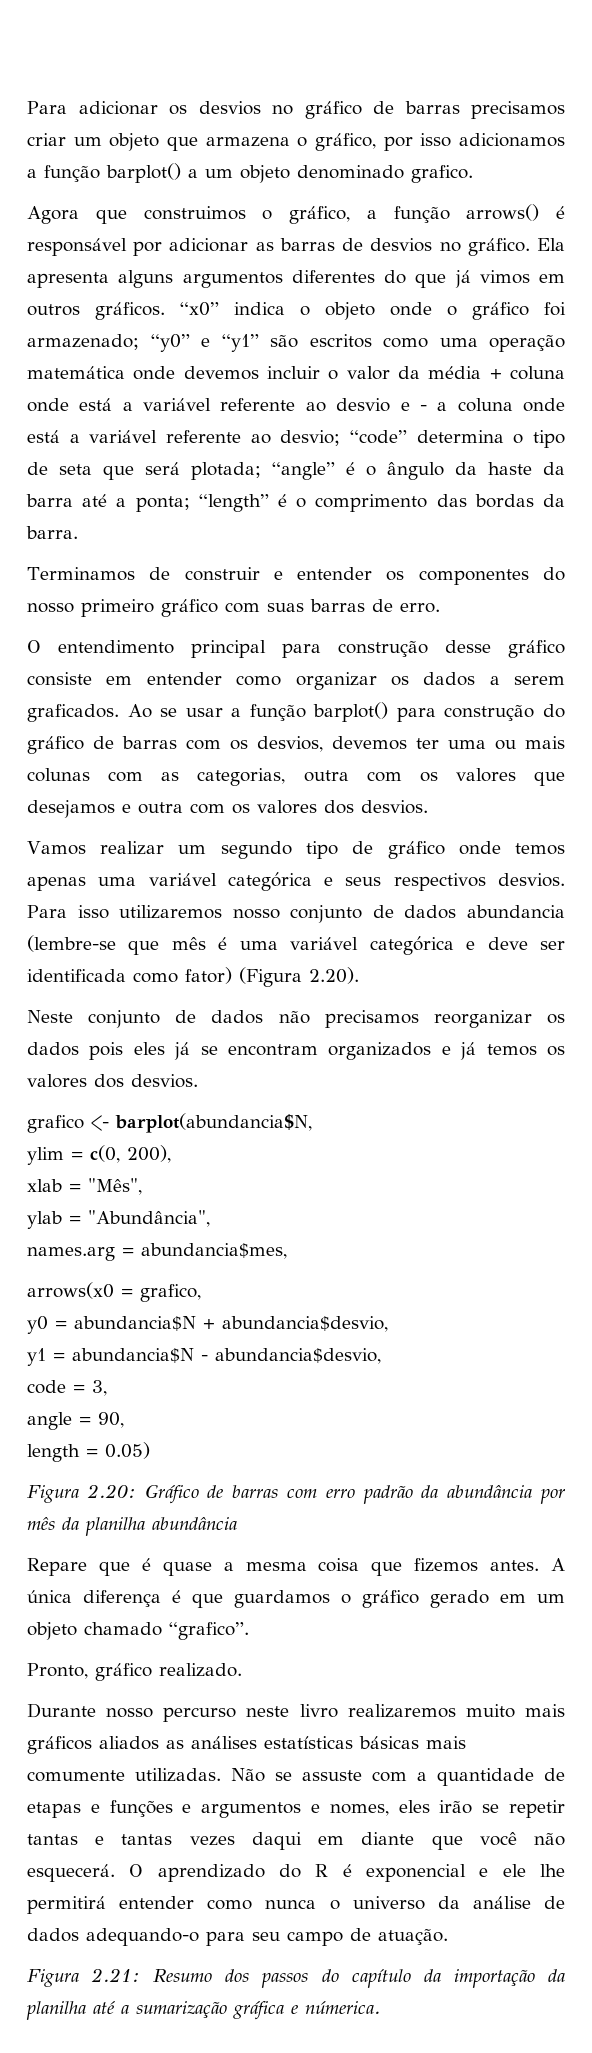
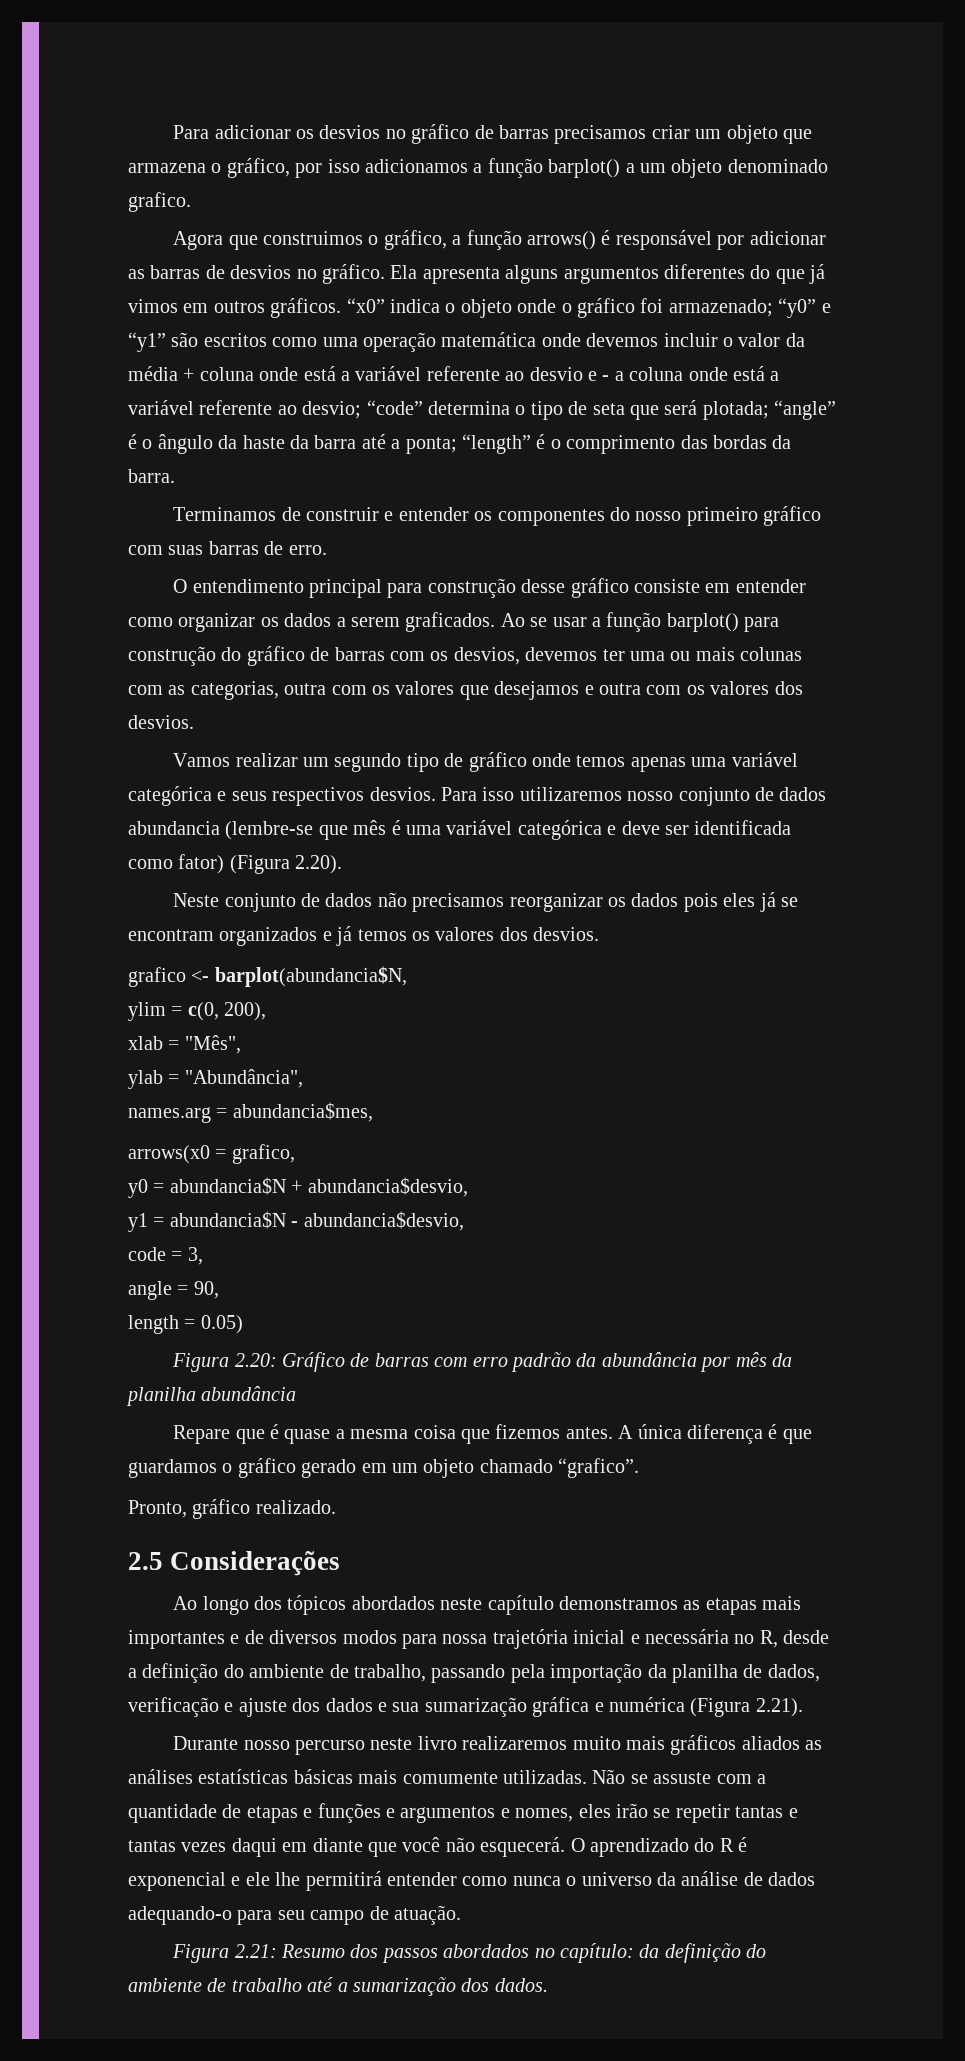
+ 2.5 Considerações
+ Ao longo dos tópicos abordados neste capítulo demonstramos as etapas mais importantes e de diversos modos para nossa trajetória inicial e necessária no R, desde a definição do ambiente de trabalho, passando pela importação da planilha de dados, verificação e ajuste dos dados e sua sumarização gráfica e numérica (Figura 2.21).
- Figura 2.21: Resumo dos passos do capítulo da importação da planilha até a sumarização gráfica e númerica.
+ Figura 2.21: Resumo dos passos abordados no capítulo: da definição do ambiente de trabalho até a sumarização dos dados.

